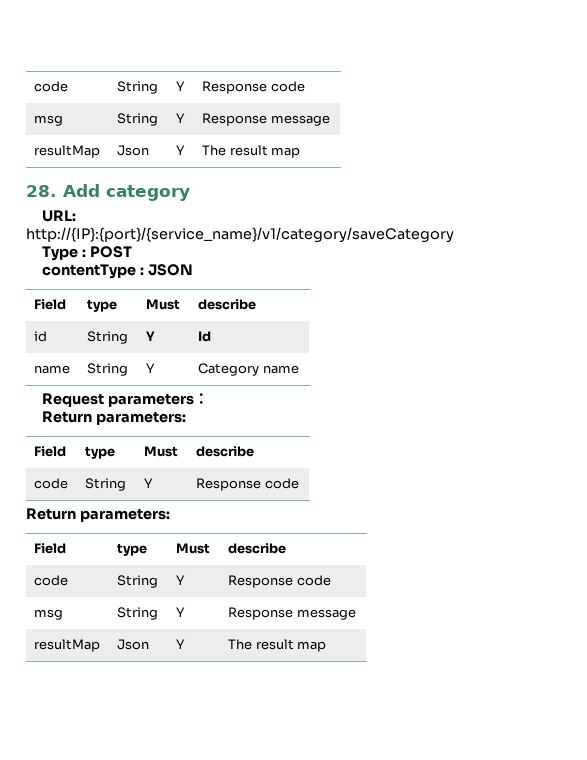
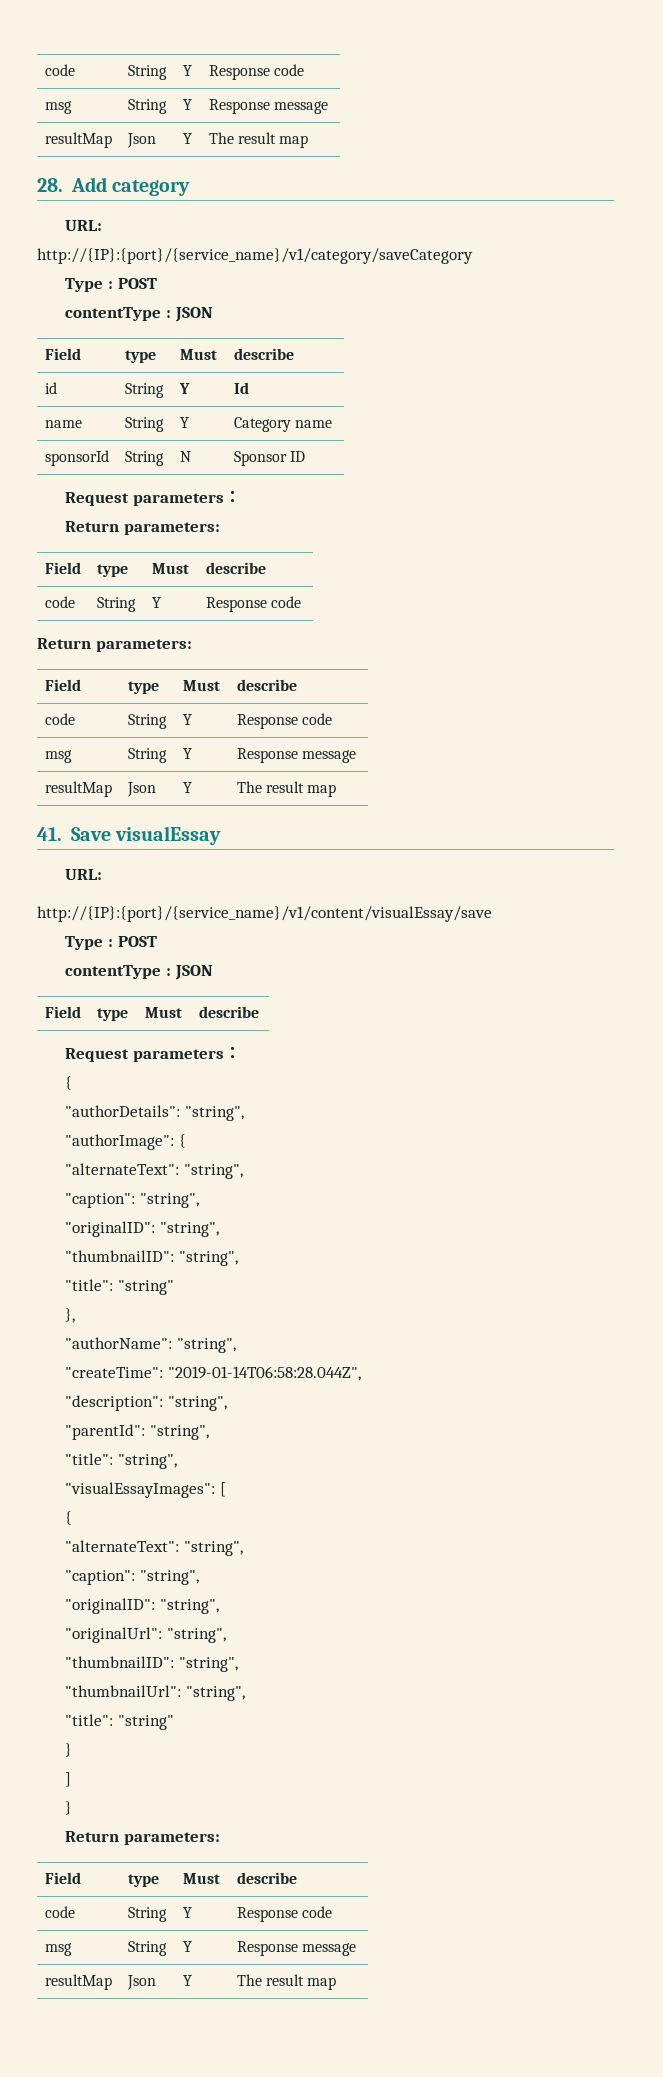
+ sponsorId | String | N | Sponsor ID
+ 41. Save visualEssay
+ URL:
+ http://{IP}:{port}/{service_name}/v1/content/visualEssay/save
+ Type : POST
+ contentType : JSON
+ Field | type | Must | describe
+ Request parameters：
+ {
+ "authorDetails": "string",
+ "authorImage": {
+ "alternateText": "string",
+ "caption": "string",
+ "originalID": "string",
+ "thumbnailID": "string",
+ "title": "string"
+ },
+ "authorName": "string",
+ "createTime": "2019-01-14T06:58:28.044Z",
+ "description": "string",
+ "parentId": "string",
+ "title": "string",
+ "visualEssayImages": [
+ {
+ "alternateText": "string",
+ "caption": "string",
+ "originalID": "string",
+ "originalUrl": "string",
+ "thumbnailID": "string",
+ "thumbnailUrl": "string",
+ "title": "string"
+ }
+ ]
+ }
+ Return parameters:
+ Field | type | Must | describe
+ code | String | Y | Response code
+ msg | String | Y | Response message
+ resultMap | Json | Y | The result map

